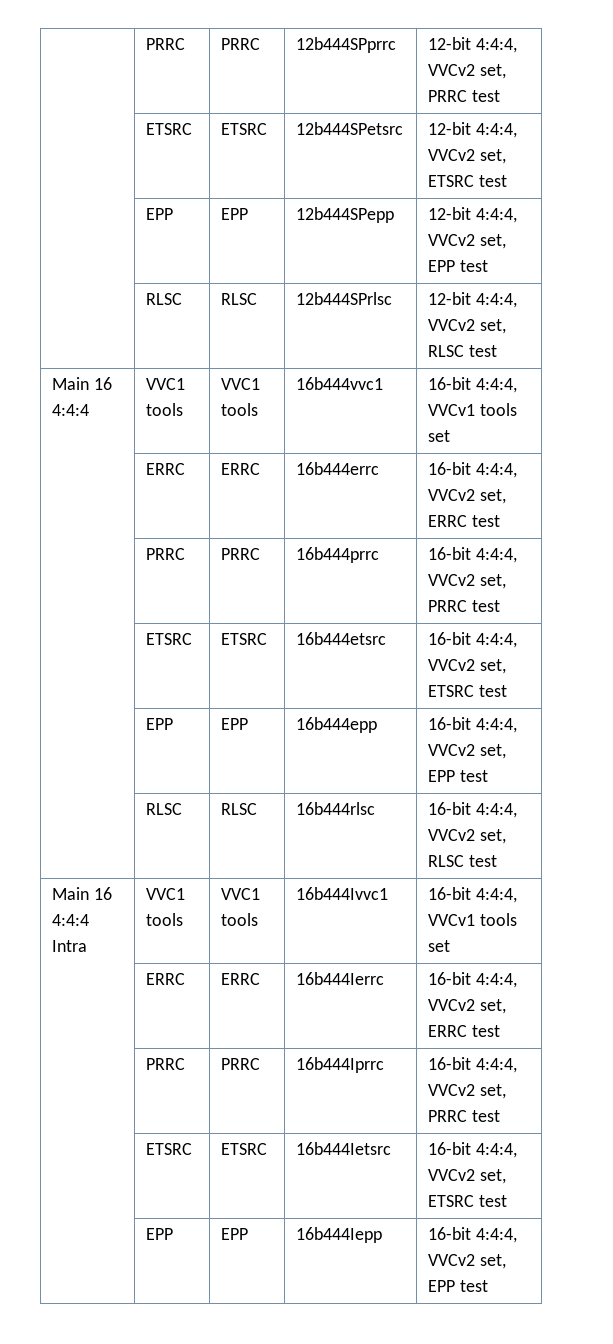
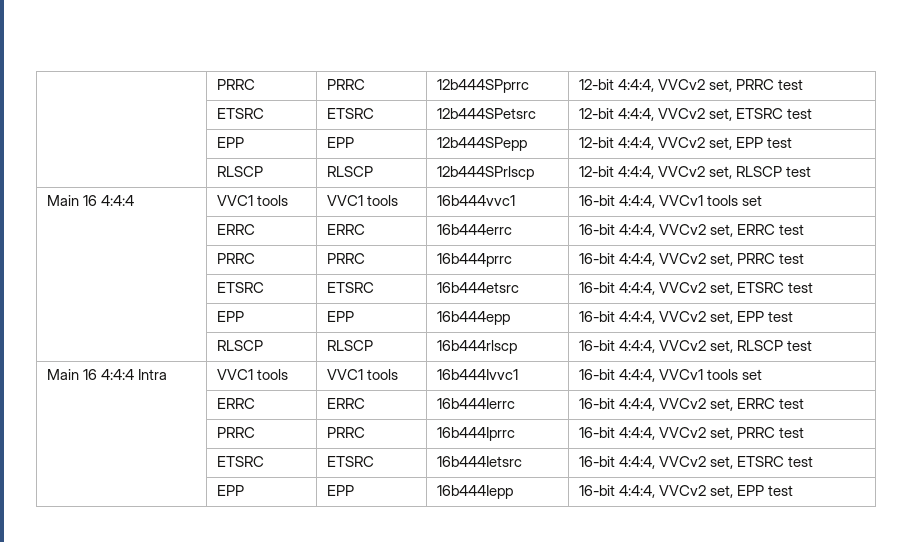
- | RLSC | RLSC | 12b444SPrlsc | 12-bit 4:4:4, VVCv2 set, RLSC test
+ | RLSCP | RLSCP | 12b444SPrlscp | 12-bit 4:4:4, VVCv2 set, RLSCP test
- | RLSC | RLSC | 16b444rlsc | 16-bit 4:4:4, VVCv2 set, RLSC test
+ | RLSCP | RLSCP | 16b444rlscp | 16-bit 4:4:4, VVCv2 set, RLSCP test

